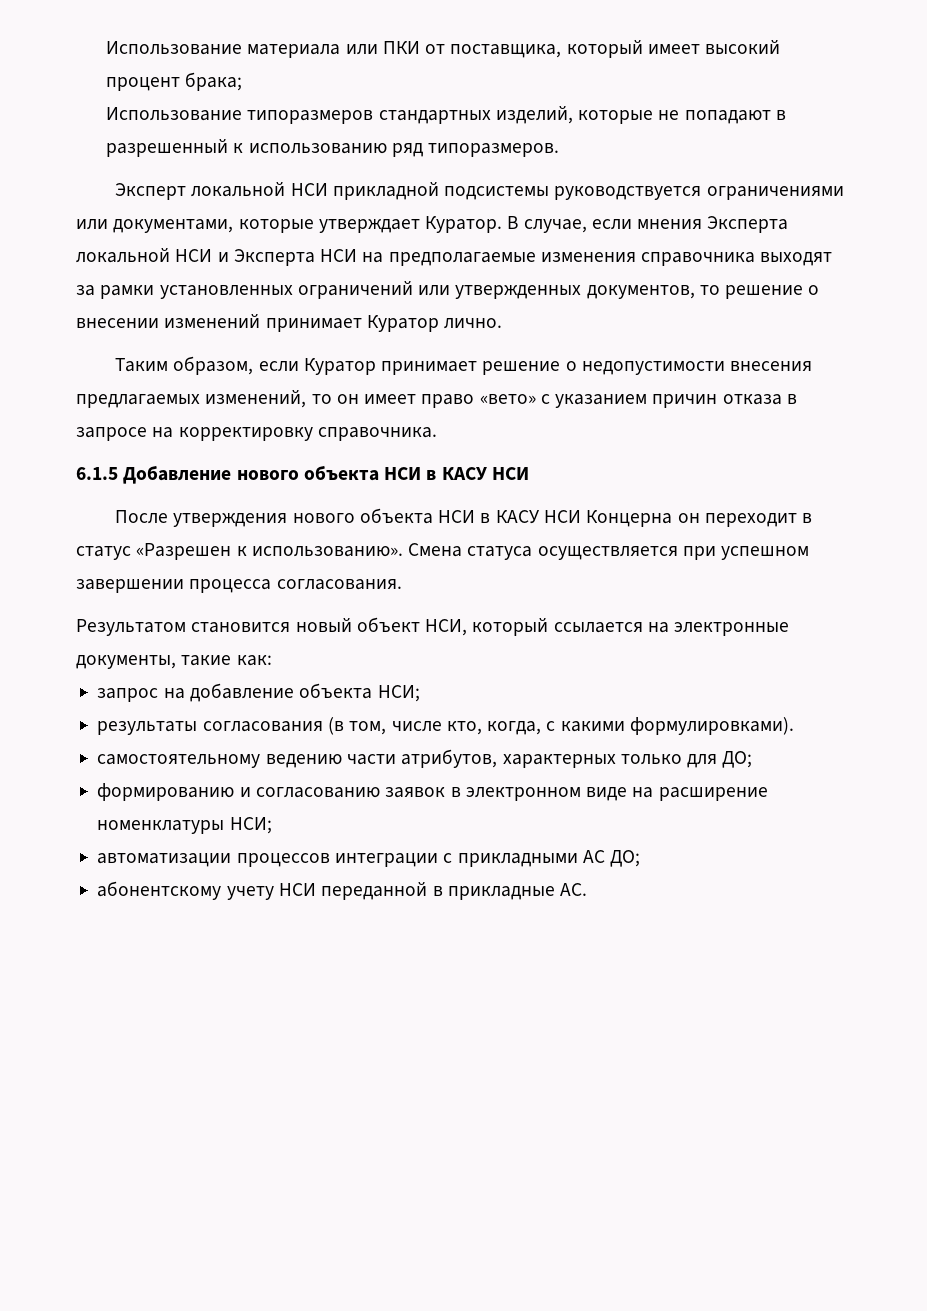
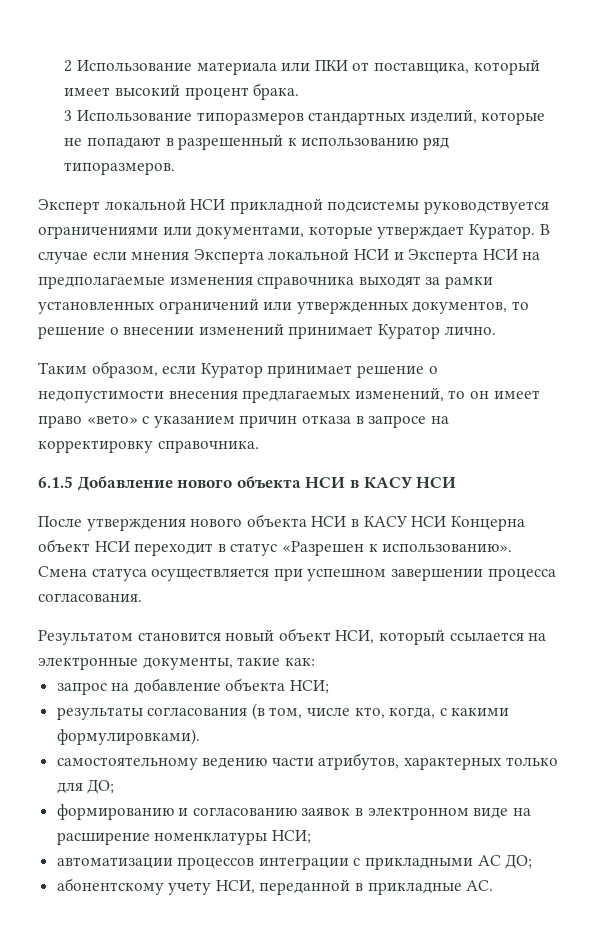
- Использование материала или ПКИ от поставщика, который имеет высокий процент брака;
- Использование типоразмеров стандартных изделий, которые не попадают в разрешенный к использованию ряд типоразмеров.
+ 2 Использование материала или ПКИ от поставщика, который имеет высокий процент брака.
+ 3 Использование типоразмеров стандартных изделий, которые не попадают в разрешенный к использованию ряд типоразмеров.
- В случае, если мнения Эксперта локальной НСИ и Эксперта НСИ на предполагаемые изменения справочника выходят за рамки установленных ограничений или утвержденных документов, то решение о внесении изменений принимает Куратор лично.
+ В случае если мнения Эксперта локальной НСИ и Эксперта НСИ на предполагаемые изменения справочника выходят за рамки установленных ограничений или утвержденных документов, то решение о внесении изменений принимает Куратор лично.
- После утверждения нового объекта НСИ в КАСУ НСИ Концерна он переходит в статус «Разрешен к использованию».
+ После утверждения нового объекта НСИ в КАСУ НСИ Концерна объект НСИ переходит в статус «Разрешен к использованию».
- абонентскому учету НСИ переданной в прикладные АС.
+ абонентскому учету НСИ, переданной в прикладные АС.

